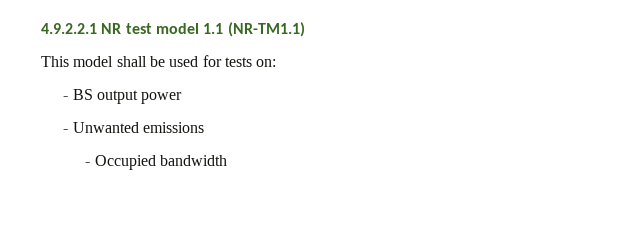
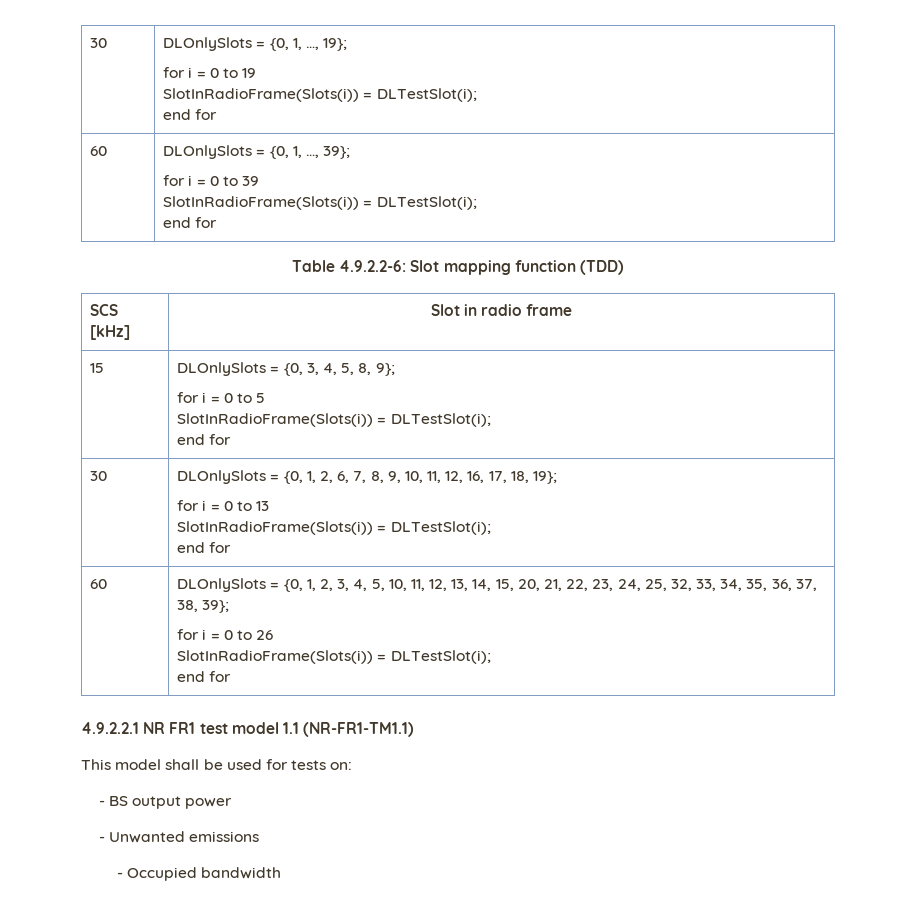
+ 30 | DLOnlySlots = {0, 1, …, 19};
+ for i = 0 to 19
+ SlotInRadioFrame(Slots(i)) = DLTestSlot(i);
+ end for
+ 60 | DLOnlySlots = {0, 1, …, 39};
+ for i = 0 to 39
+ SlotInRadioFrame(Slots(i)) = DLTestSlot(i);
+ end for
+ Table 4.9.2.2-6: Slot mapping function (TDD)
+ SCS [kHz] | Slot in radio frame
+ 15 | DLOnlySlots = {0, 3, 4, 5, 8, 9};
+ for i = 0 to 5
+ SlotInRadioFrame(Slots(i)) = DLTestSlot(i);
+ end for
+ 30 | DLOnlySlots = {0, 1, 2, 6, 7, 8, 9, 10, 11, 12, 16, 17, 18, 19};
+ for i = 0 to 13
+ SlotInRadioFrame(Slots(i)) = DLTestSlot(i);
+ end for
+ 60 | DLOnlySlots = {0, 1, 2, 3, 4, 5, 10, 11, 12, 13, 14, 15, 20, 21, 22, 23, 24, 25, 32, 33, 34, 35, 36, 37, 38, 39};
+ for i = 0 to 26
+ SlotInRadioFrame(Slots(i)) = DLTestSlot(i);
+ end for
- 4.9.2.2.1 NR test model 1.1 (NR-TM1.1)
+ 4.9.2.2.1 NR FR1 test model 1.1 (NR-FR1-TM1.1)

